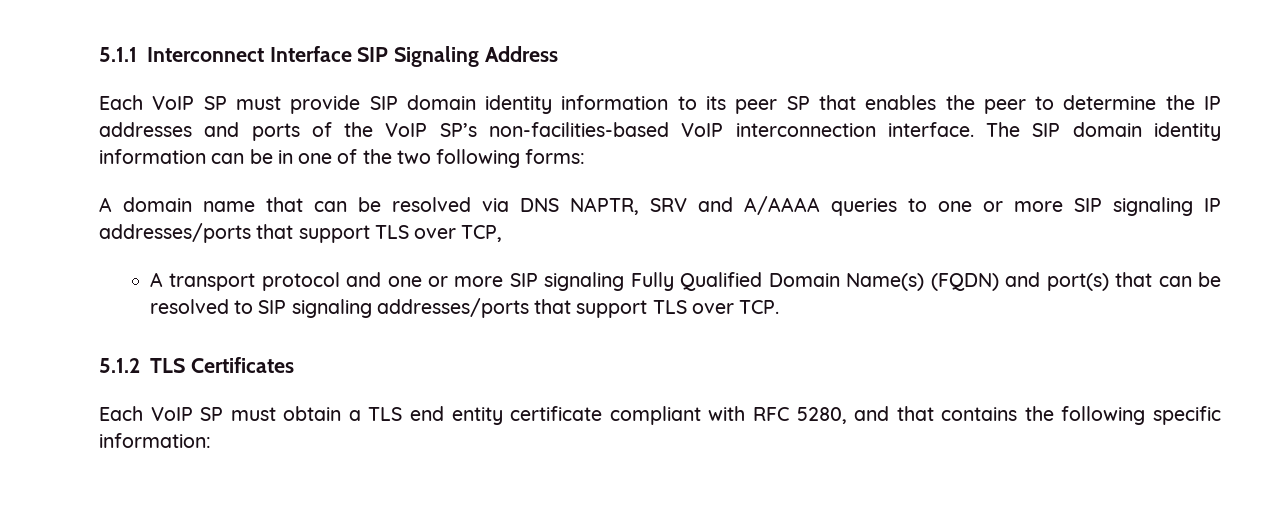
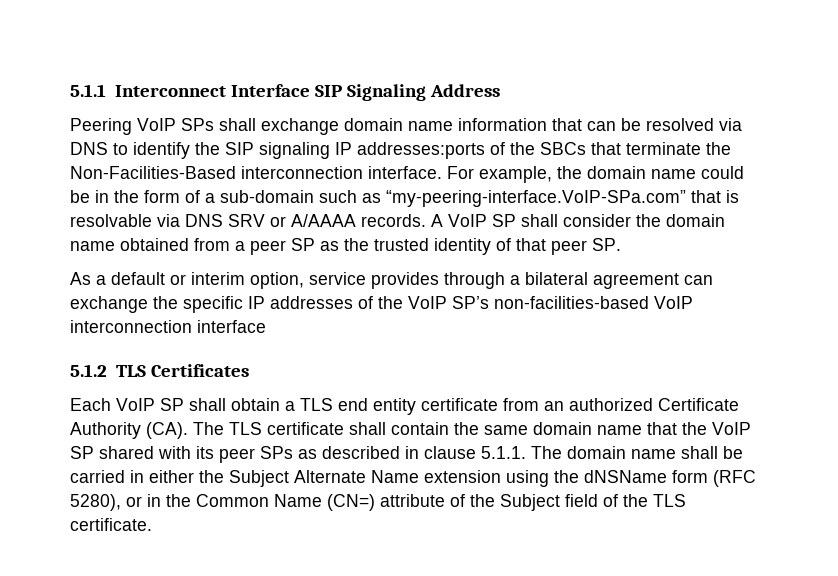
- Each VoIP SP must provide SIP domain identity information to its peer SP that enables the peer to determine the IP addresses and ports of the VoIP SP’s non-facilities-based VoIP interconnection interface. The SIP domain identity information can be in one of the two following forms:
- A domain name that can be resolved via DNS NAPTR, SRV and A/AAAA queries to one or more SIP signaling IP addresses/ports that support TLS over TCP,
- A transport protocol and one or more SIP signaling Fully Qualified Domain Name(s) (FQDN) and port(s) that can be resolved to SIP signaling addresses/ports that support TLS over TCP.
+ Peering VoIP SPs shall exchange domain name information that can be resolved via DNS to identify the SIP signaling IP addresses:ports of the SBCs that terminate the Non-Facilities-Based interconnection interface. For example, the domain name could be in the form of a sub-domain such as “my-peering-interface.VoIP-SPa.com” that is resolvable via DNS SRV or A/AAAA records. A VoIP SP shall consider the domain name obtained from a peer SP as the trusted identity of that peer SP.
+ As a default or interim option, service provides through a bilateral agreement can exchange the specific IP addresses of the VoIP SP’s non-facilities-based VoIP interconnection interface
- Each VoIP SP must obtain a TLS end entity certificate compliant with RFC 5280, and that contains the following specific information:
+ Each VoIP SP shall obtain a TLS end entity certificate from an authorized Certificate Authority (CA). The TLS certificate shall contain the same domain name that the VoIP SP shared with its peer SPs as described in clause 5.1.1. The domain name shall be carried in either the Subject Alternate Name extension using the dNSName form (RFC 5280), or in the Common Name (CN=) attribute of the Subject field of the TLS certificate.

